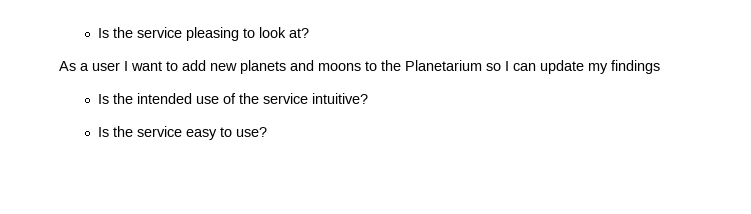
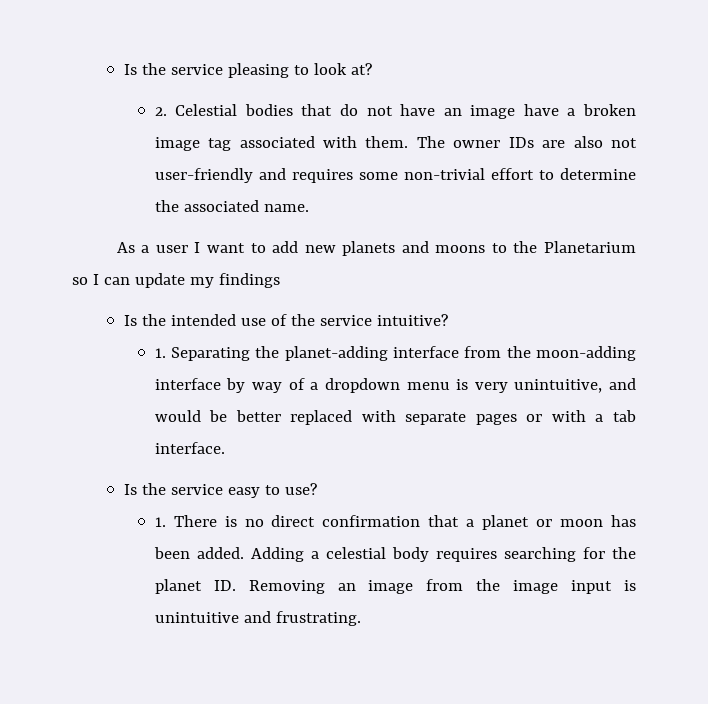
+ 2. Celestial bodies that do not have an image have a broken image tag associated with them. The owner IDs are also not user-friendly and requires some non-trivial effort to determine the associated name.
+ 1. Separating the planet-adding interface from the moon-adding interface by way of a dropdown menu is very unintuitive, and would be better replaced with separate pages or with a tab interface.
+ 1. There is no direct confirmation that a planet or moon has been added. Adding a celestial body requires searching for the planet ID. Removing an image from the image input is unintuitive and frustrating.

